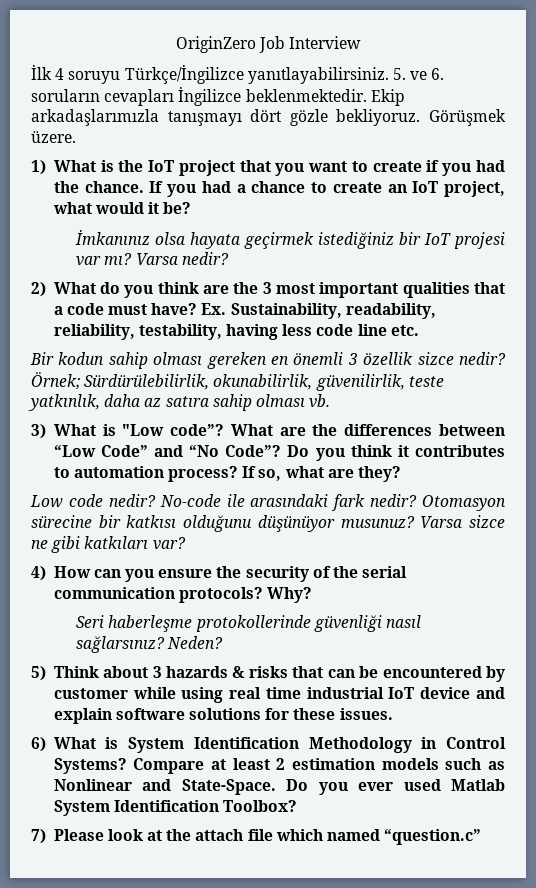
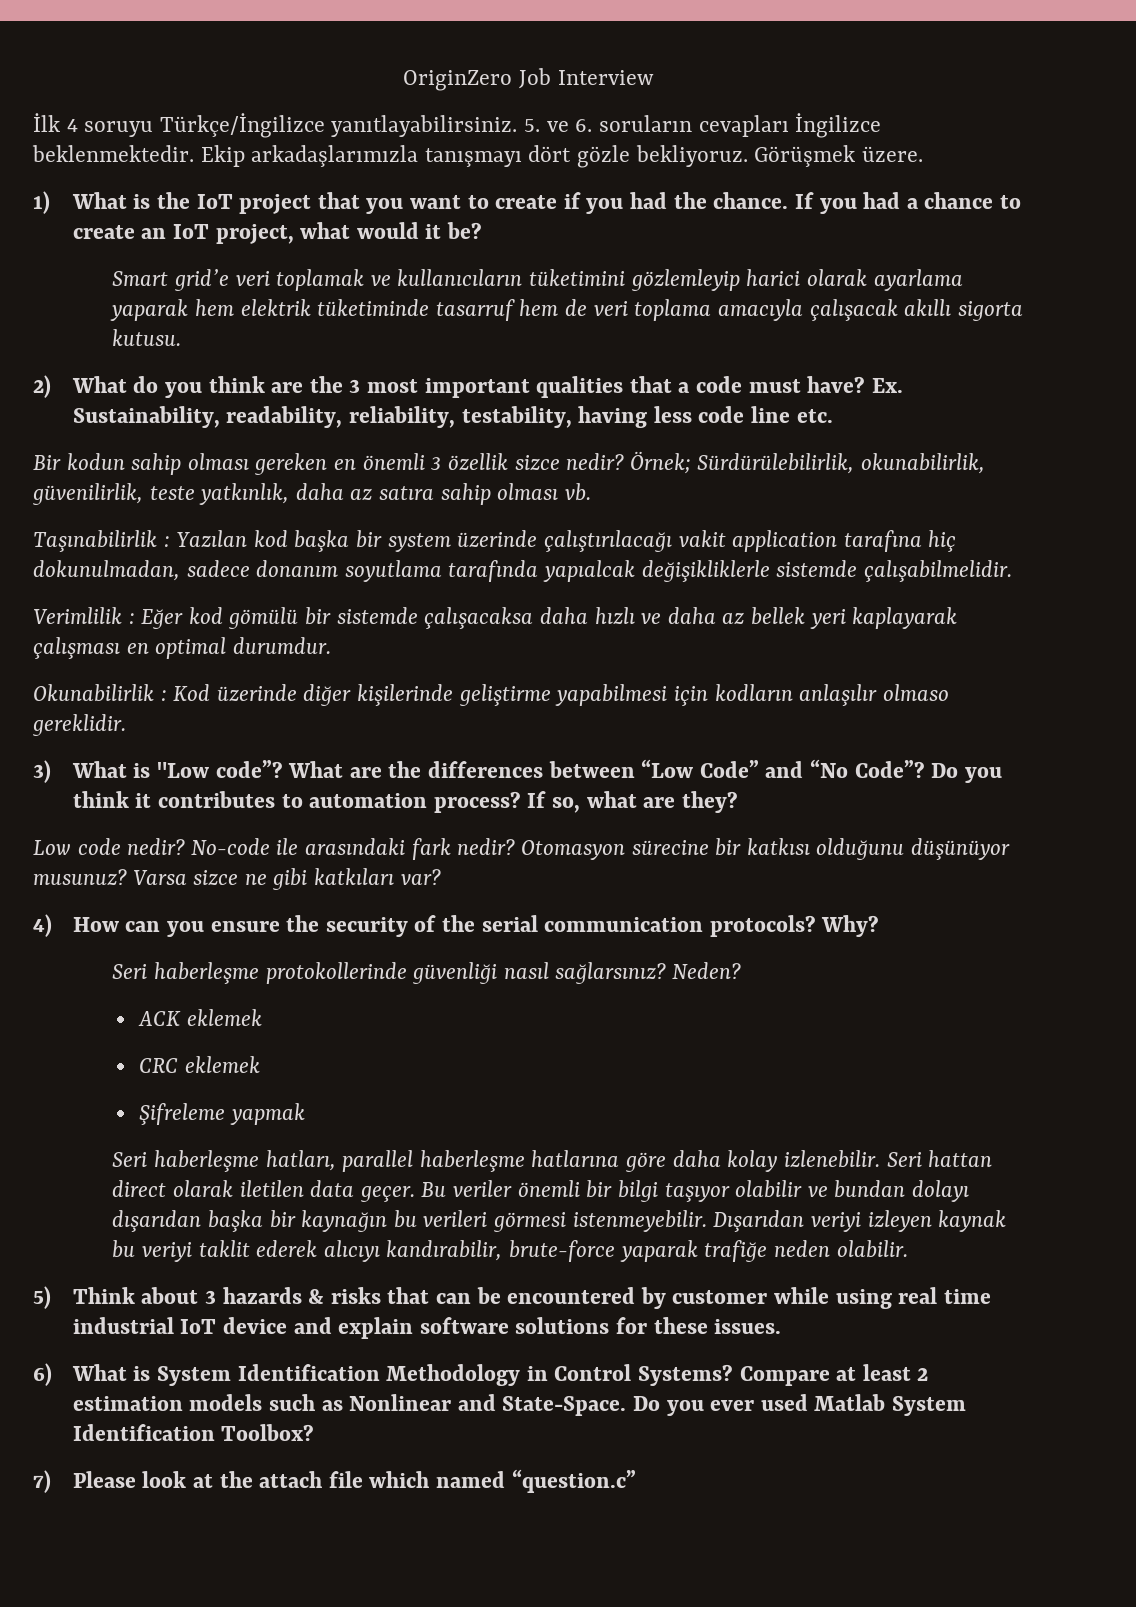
- İmkanınız olsa hayata geçirmek istediğiniz bir IoT projesi var mı? Varsa nedir?
+ Smart grid’e veri toplamak ve kullanıcıların tüketimini gözlemleyip harici olarak ayarlama yaparak hem elektrik tüketiminde tasarruf hem de veri toplama amacıyla çalışacak akıllı sigorta kutusu.
+ Taşınabilirlik : Yazılan kod başka bir system üzerinde çalıştırılacağı vakit application tarafına hiç dokunulmadan, sadece donanım soyutlama tarafında yapıalcak değişikliklerle sistemde çalışabilmelidir.
+ Verimlilik : Eğer kod gömülü bir sistemde çalışacaksa daha hızlı ve daha az bellek yeri kaplayarak çalışması en optimal durumdur.
+ Okunabilirlik : Kod üzerinde diğer kişilerinde geliştirme yapabilmesi için kodların anlaşılır olmaso gereklidir.
+ ACK eklemek
+ CRC eklemek
+ Şifreleme yapmak
+ Seri haberleşme hatları, parallel haberleşme hatlarına göre daha kolay izlenebilir. Seri hattan direct olarak iletilen data geçer. Bu veriler önemli bir bilgi taşıyor olabilir ve bundan dolayı dışarıdan başka bir kaynağın bu verileri görmesi istenmeyebilir. Dışarıdan veriyi izleyen kaynak bu veriyi taklit ederek alıcıyı kandırabilir, brute-force yaparak trafiğe neden olabilir.

